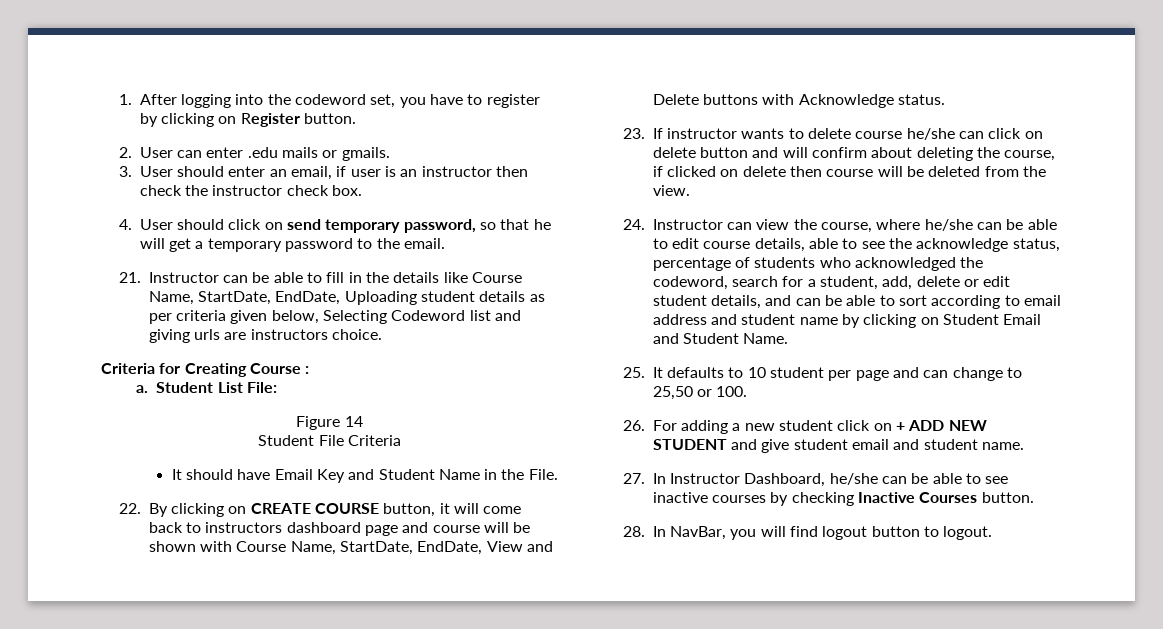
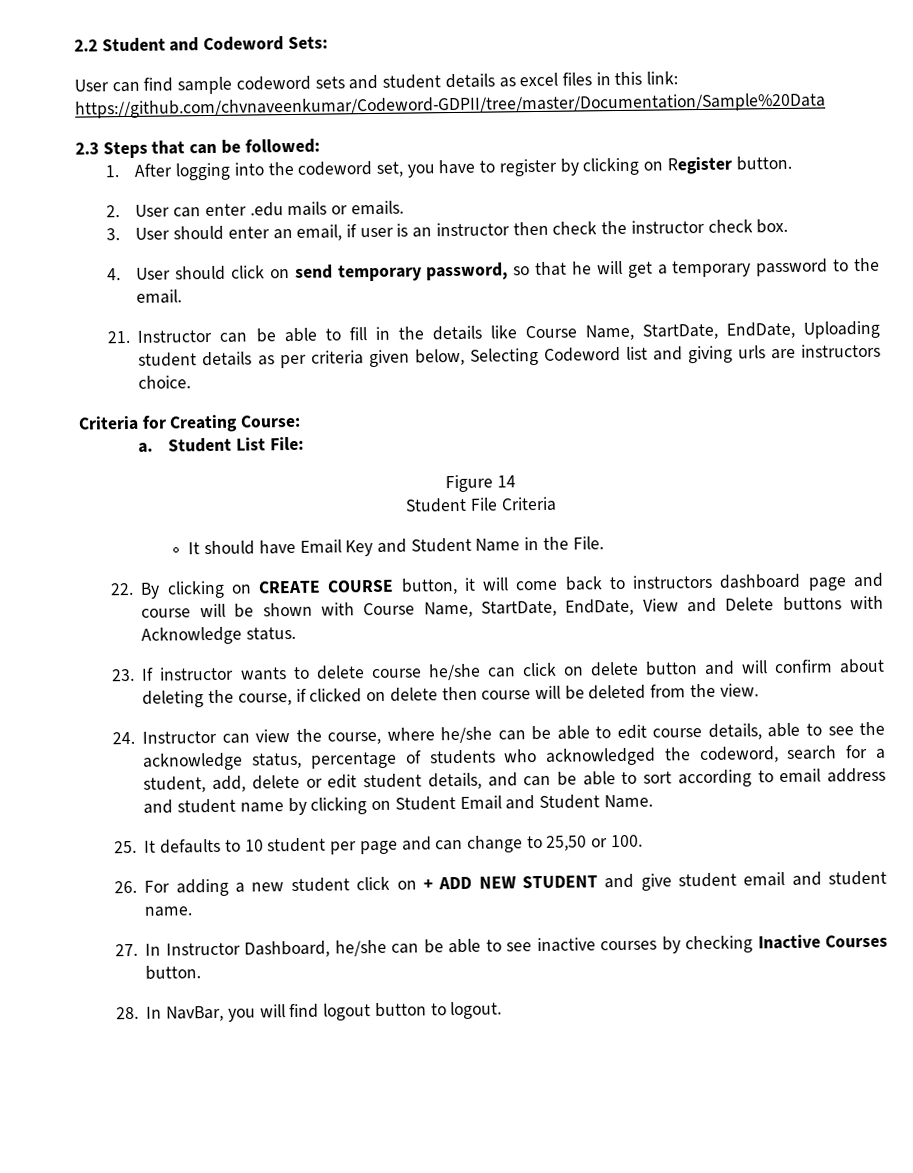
+ 2.2 Student and Codeword Sets:
+ User can find sample codeword sets and student details as excel files in this link: https://github.com/chvnaveenkumar/Codeword-GDPII/tree/master/Documentation/Sample%20Data
+ 2.3 Steps that can be followed:
- 2. User can enter .edu mails or gmails.
+ 2. User can enter .edu mails or emails.
- Criteria for Creating Course :
+ Criteria for Creating Course:

